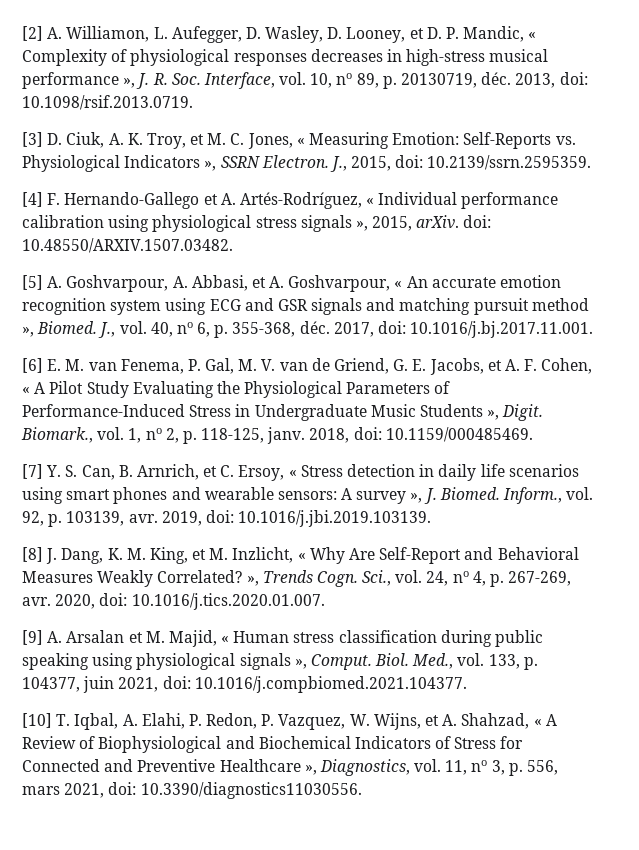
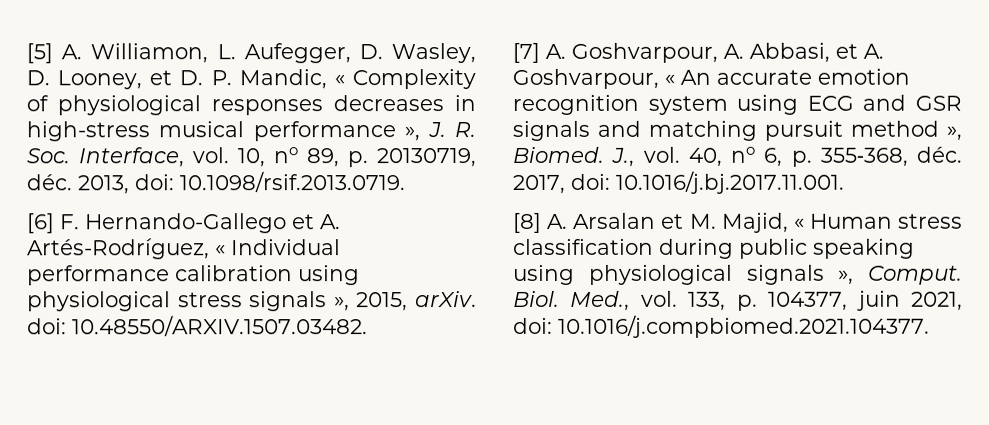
- [2] A. Williamon, L. Aufegger, D. Wasley, D. Looney, et D. P. Mandic, « Complexity of physiological responses decreases in high-stress musical performance », J. R. Soc. Interface, vol. 10, no 89, p. 20130719, déc.
+ [5] A. Williamon, L. Aufegger, D. Wasley, D. Looney, et D. P. Mandic, « Complexity of physiological responses decreases in high-stress musical performance », J. R. Soc. Interface, vol. 10, no 89, p. 20130719, déc.
- [3] D. Ciuk, A. K. Troy, et M. C. Jones, « Measuring Emotion: Self-Reports vs. Physiological Indicators », SSRN Electron. J., 2015, doi: 10.2139/ssrn.2595359.
- [4] F. Hernando-Gallego et A. Artés-Rodríguez, « Individual performance calibration using physiological stress signals », 2015, arXiv. doi: 10.48550/ARXIV.1507.03482.
+ [6] F. Hernando-Gallego et A. Artés-Rodríguez, « Individual performance calibration using physiological stress signals », 2015, arXiv. doi: 10.48550/ARXIV.1507.03482.
- [5] A. Goshvarpour, A. Abbasi, et A. Goshvarpour, « An accurate emotion recognition system using ECG and GSR signals and matching pursuit method », Biomed.
+ [7] A. Goshvarpour, A. Abbasi, et A. Goshvarpour, « An accurate emotion recognition system using ECG and GSR signals and matching pursuit method », Biomed.
- [6] E. M. van Fenema, P. Gal, M. V. van de Griend, G. E. Jacobs, et A. F. Cohen, « A Pilot Study Evaluating the Physiological Parameters of Performance-Induced Stress in Undergraduate Music Students », Digit. Biomark., vol. 1, no 2, p. 118‑125, janv. 2018, doi: 10.1159/000485469.
- [7] Y. S. Can, B. Arnrich, et C. Ersoy, « Stress detection in daily life scenarios using smart phones and wearable sensors: A survey », J. Biomed. Inform., vol. 92, p. 103139, avr. 2019, doi: 10.1016/j.jbi.2019.103139.
- [8] J. Dang, K. M. King, et M. Inzlicht, « Why Are Self-Report and Behavioral Measures Weakly Correlated? », Trends Cogn. Sci., vol. 24, no 4, p. 267‑269, avr. 2020, doi: 10.1016/j.tics.2020.01.007.
- [9] A. Arsalan et M. Majid, « Human stress classification during public speaking using physiological signals », Comput.
+ [8] A. Arsalan et M. Majid, « Human stress classification during public speaking using physiological signals », Comput.
- [10] T. Iqbal, A. Elahi, P. Redon, P. Vazquez, W. Wijns, et A. Shahzad, « A Review of Biophysiological and Biochemical Indicators of Stress for Connected and Preventive Healthcare », Diagnostics, vol. 11, no 3, p. 556, mars 2021, doi: 10.3390/diagnostics11030556.

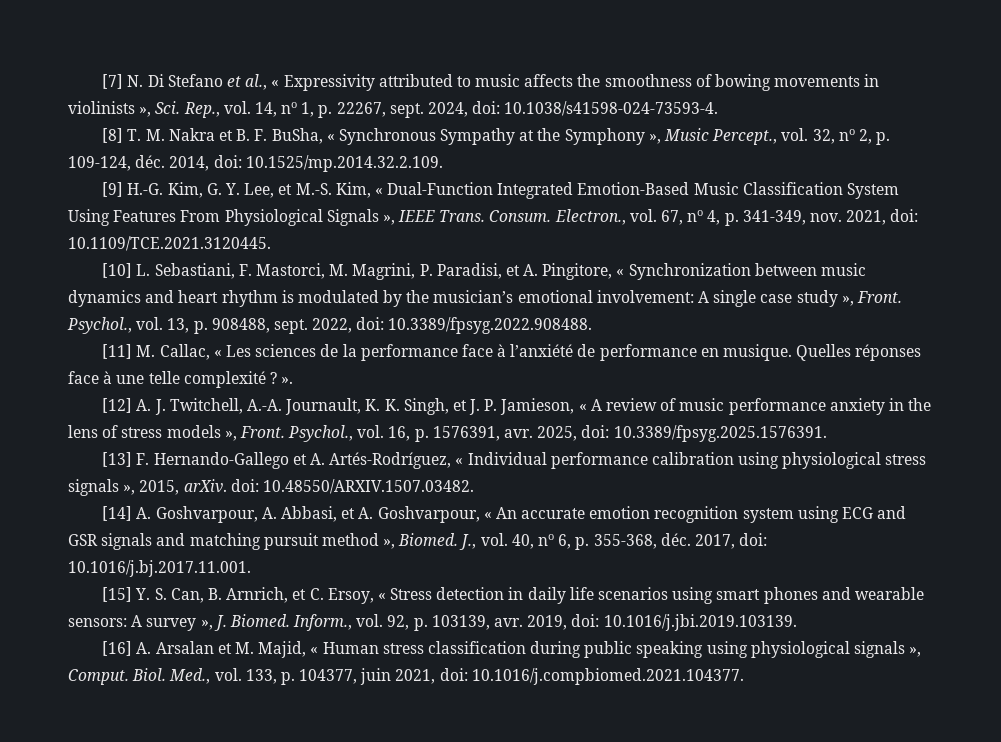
- [5] A. Williamon, L. Aufegger, D. Wasley, D. Looney, et D. P. Mandic, « Complexity of physiological responses decreases in high-stress musical performance », J. R. Soc. Interface, vol. 10, no 89, p. 20130719, déc. 2013, doi: 10.1098/rsif.2013.0719.
- [6] F. Hernando-Gallego et A. Artés-Rodríguez, « Individual performance calibration using physiological stress signals », 2015, arXiv. doi: 10.48550/ARXIV.1507.03482.
+ [7] N. Di Stefano et al., « Expressivity attributed to music affects the smoothness of bowing movements in violinists », Sci. Rep., vol. 14, no 1, p. 22267, sept. 2024, doi: 10.1038/s41598-024-73593-4.
+ [8] T. M. Nakra et B. F. BuSha, « Synchronous Sympathy at the Symphony », Music Percept., vol. 32, no 2, p. 109‑124, déc. 2014, doi: 10.1525/mp.2014.32.2.109.
+ [9] H.-G. Kim, G. Y. Lee, et M.-S. Kim, « Dual-Function Integrated Emotion-Based Music Classification System Using Features From Physiological Signals », IEEE Trans. Consum. Electron., vol. 67, no 4, p. 341‑349, nov. 2021, doi: 10.1109/TCE.2021.3120445.
+ [10] L. Sebastiani, F. Mastorci, M. Magrini, P. Paradisi, et A. Pingitore, « Synchronization between music dynamics and heart rhythm is modulated by the musician’s emotional involvement: A single case study », Front. Psychol., vol. 13, p. 908488, sept. 2022, doi: 10.3389/fpsyg.2022.908488.
+ [11] M. Callac, « Les sciences de la performance face à l’anxiété de performance en musique. Quelles réponses face à une telle complexité ? ».
+ [12] A. J. Twitchell, A.-A. Journault, K. K. Singh, et J. P. Jamieson, « A review of music performance anxiety in the lens of stress models », Front. Psychol., vol. 16, p. 1576391, avr. 2025, doi: 10.3389/fpsyg.2025.1576391.
+ [13] F. Hernando-Gallego et A. Artés-Rodríguez, « Individual performance calibration using physiological stress signals », 2015, arXiv. doi: 10.48550/ARXIV.1507.03482.
- [7] A. Goshvarpour, A. Abbasi, et A. Goshvarpour, « An accurate emotion recognition system using ECG and GSR signals and matching pursuit method », Biomed.
+ [14] A. Goshvarpour, A. Abbasi, et A. Goshvarpour, « An accurate emotion recognition system using ECG and GSR signals and matching pursuit method », Biomed.
- [8] A. Arsalan et M. Majid, « Human stress classification during public speaking using physiological signals », Comput.
+ [15] Y. S. Can, B. Arnrich, et C. Ersoy, « Stress detection in daily life scenarios using smart phones and wearable sensors: A survey », J. Biomed. Inform., vol. 92, p. 103139, avr. 2019, doi: 10.1016/j.jbi.2019.103139.
+ [16] A. Arsalan et M. Majid, « Human stress classification during public speaking using physiological signals », Comput.

